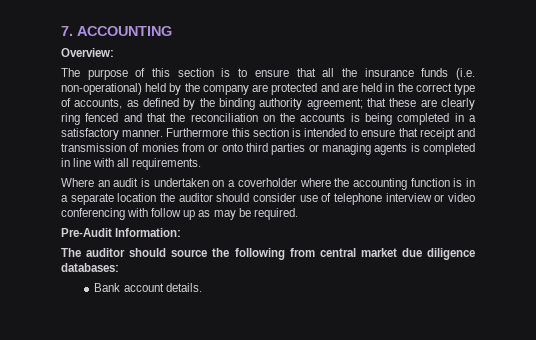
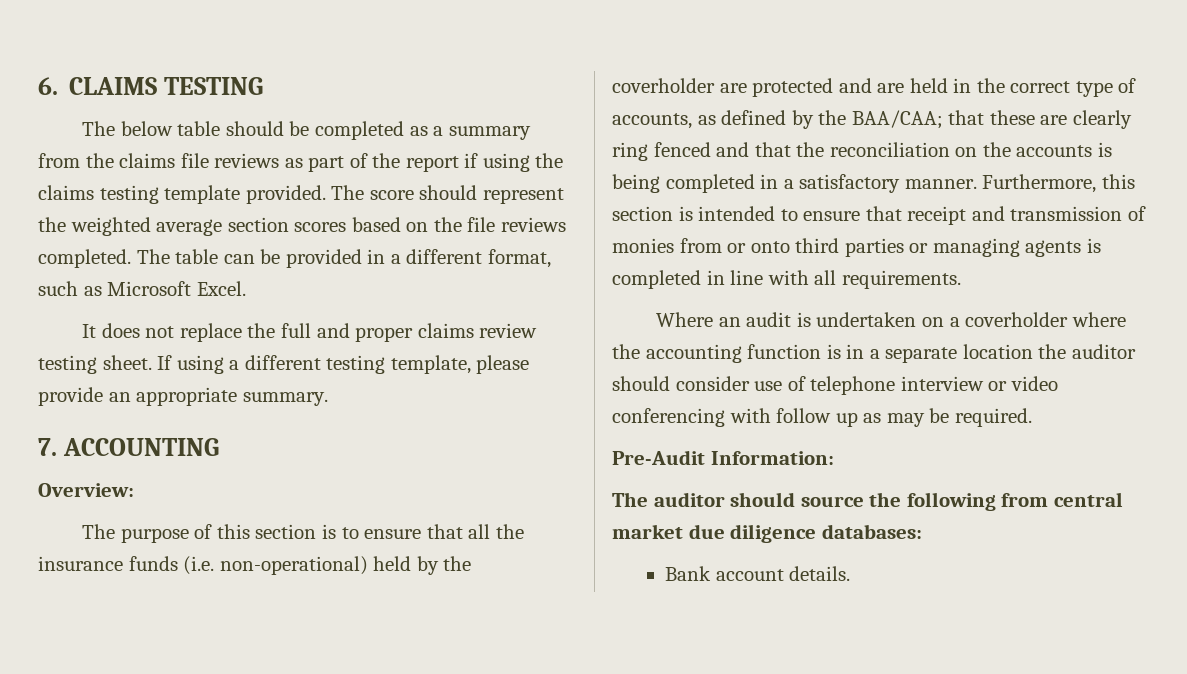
+ 6. CLAIMS TESTING
+ The below table should be completed as a summary from the claims file reviews as part of the report if using the claims testing template provided. The score should represent the weighted average section scores based on the file reviews completed. The table can be provided in a different format, such as Microsoft Excel.
+ It does not replace the full and proper claims review testing sheet. If using a different testing template, please provide an appropriate summary.
- The purpose of this section is to ensure that all the insurance funds (i.e. non-operational) held by the company are protected and are held in the correct type of accounts, as defined by the binding authority agreement; that these are clearly ring fenced and that the reconciliation on the accounts is being completed in a satisfactory manner.
+ The purpose of this section is to ensure that all the insurance funds (i.e. non-operational) held by the coverholder are protected and are held in the correct type of accounts, as defined by the BAA/CAA; that these are clearly ring fenced and that the reconciliation on the accounts is being completed in a satisfactory manner.
- Furthermore this section is intended to ensure that receipt and transmission of monies from or onto third parties or managing agents is completed in line with all requirements.
+ Furthermore, this section is intended to ensure that receipt and transmission of monies from or onto third parties or managing agents is completed in line with all requirements.

